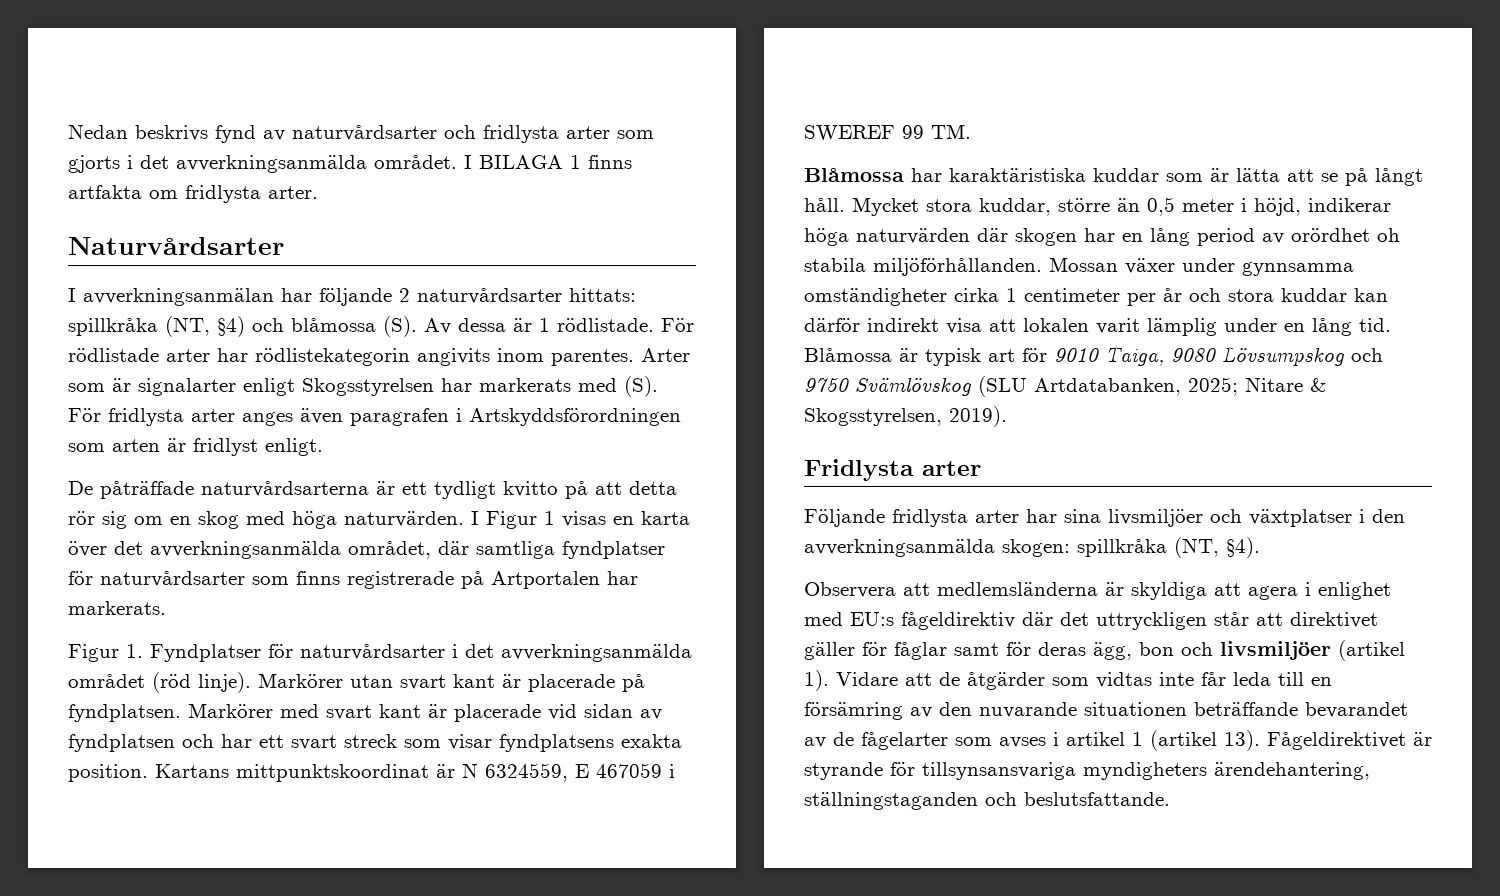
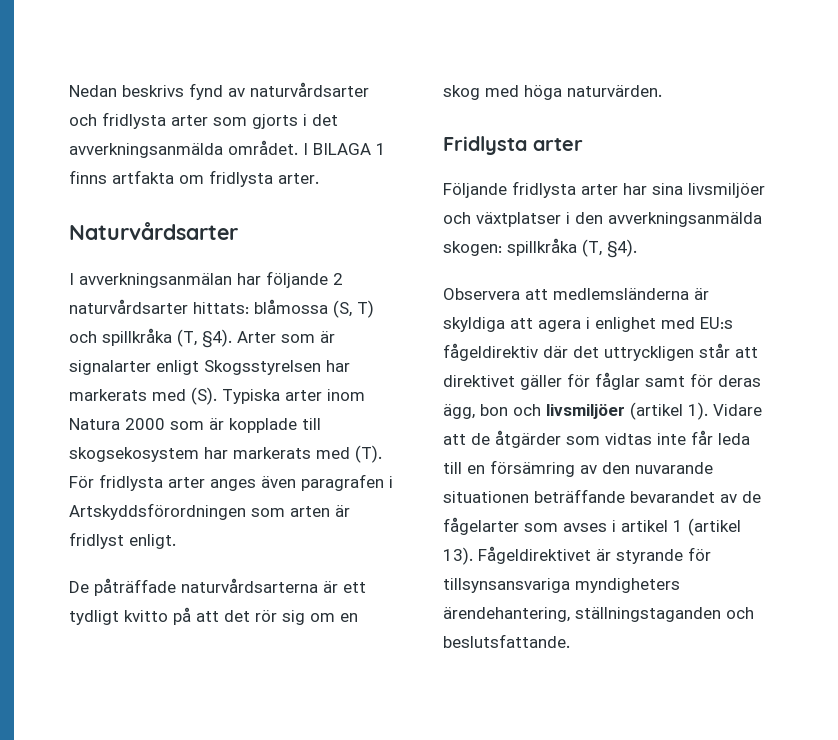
- I avverkningsanmälan har följande 2 naturvårdsarter hittats: spillkråka (NT, §4) och blåmossa (S). Av dessa är 1 rödlistade. För rödlistade arter har rödlistekategorin angivits inom parentes.
+ I avverkningsanmälan har följande 2 naturvårdsarter hittats: blåmossa (S, T) och spillkråka (T, §4).
- Arter som är signalarter enligt Skogsstyrelsen har markerats med (S). För fridlysta arter anges även paragrafen i Artskyddsförordningen som arten är fridlyst enligt.
+ Arter som är signalarter enligt Skogsstyrelsen har markerats med (S). Typiska arter inom Natura 2000 som är kopplade till skogsekosystem har markerats med (T). För fridlysta arter anges även paragrafen i Artskyddsförordningen som arten är fridlyst enligt.
- De påträffade naturvårdsarterna är ett tydligt kvitto på att detta rör sig om en skog med höga naturvärden. I Figur 1 visas en karta över det avverkningsanmälda området, där samtliga fyndplatser för naturvårdsarter som finns registrerade på Artportalen har markerats.
- Figur 1. Fyndplatser för naturvårdsarter i det avverkningsanmälda området (röd linje). Markörer utan svart kant är placerade på fyndplatsen. Markörer med svart kant är placerade vid sidan av fyndplatsen och har ett svart streck som visar fyndplatsens exakta position. Kartans mittpunktskoordinat är N 6324559, E 467059 i SWEREF 99 TM.
- Blåmossa har karaktäristiska kuddar som är lätta att se på långt håll. Mycket stora kuddar, större än 0,5 meter i höjd, indikerar höga naturvärden där skogen har en lång period av orördhet oh stabila miljöförhållanden. Mossan växer under gynnsamma omständigheter cirka 1 centimeter per år och stora kuddar kan därför indirekt visa att lokalen varit lämplig under en lång tid. Blåmossa är typisk art för 9010 Taiga, 9080 Lövsumpskog och 9750 Svämlövskog (SLU Artdatabanken, 2025; Nitare & Skogsstyrelsen, 2019).
+ De påträffade naturvårdsarterna är ett tydligt kvitto på att det rör sig om en skog med höga naturvärden.
- Följande fridlysta arter har sina livsmiljöer och växtplatser i den avverkningsanmälda skogen: spillkråka (NT, §4).
+ Följande fridlysta arter har sina livsmiljöer och växtplatser i den avverkningsanmälda skogen: spillkråka (T, §4).

